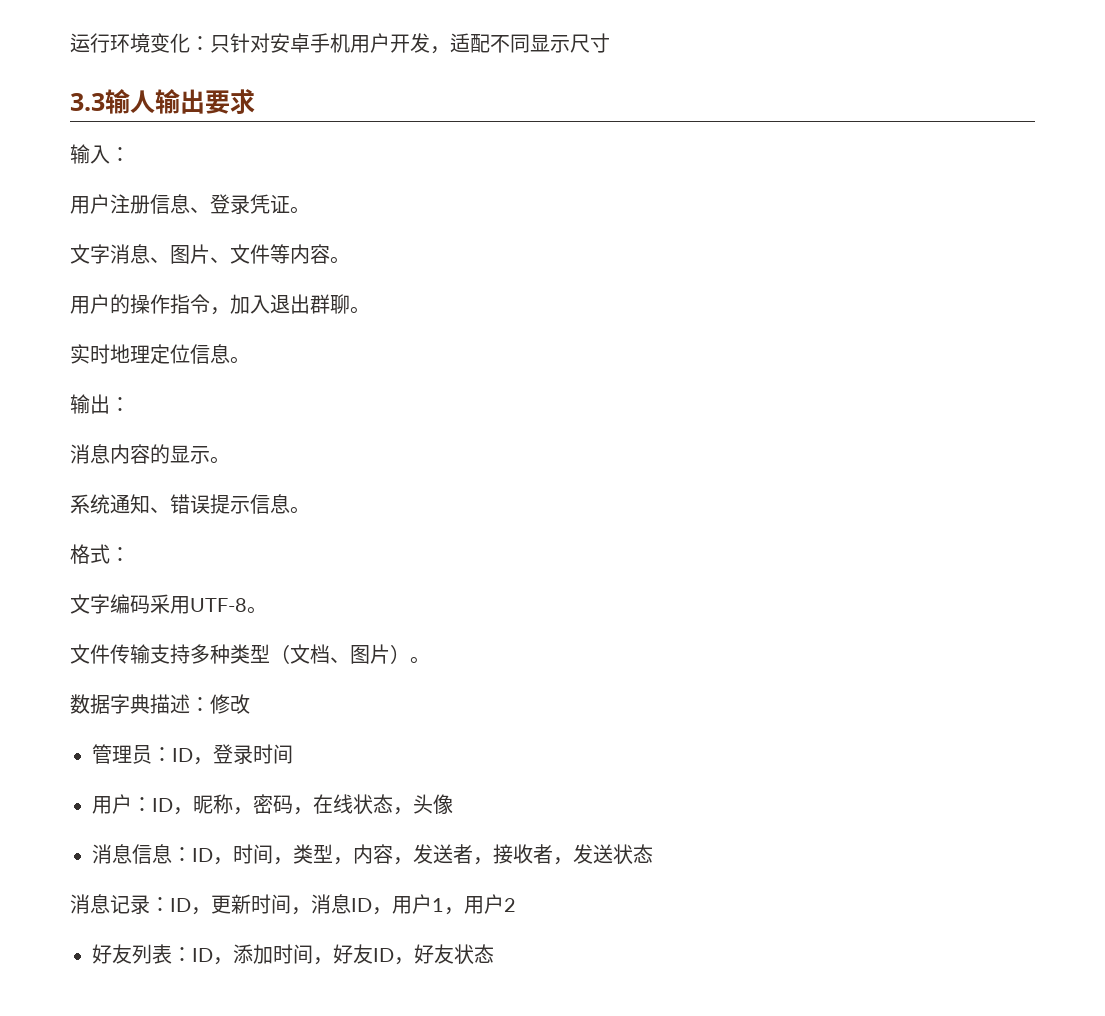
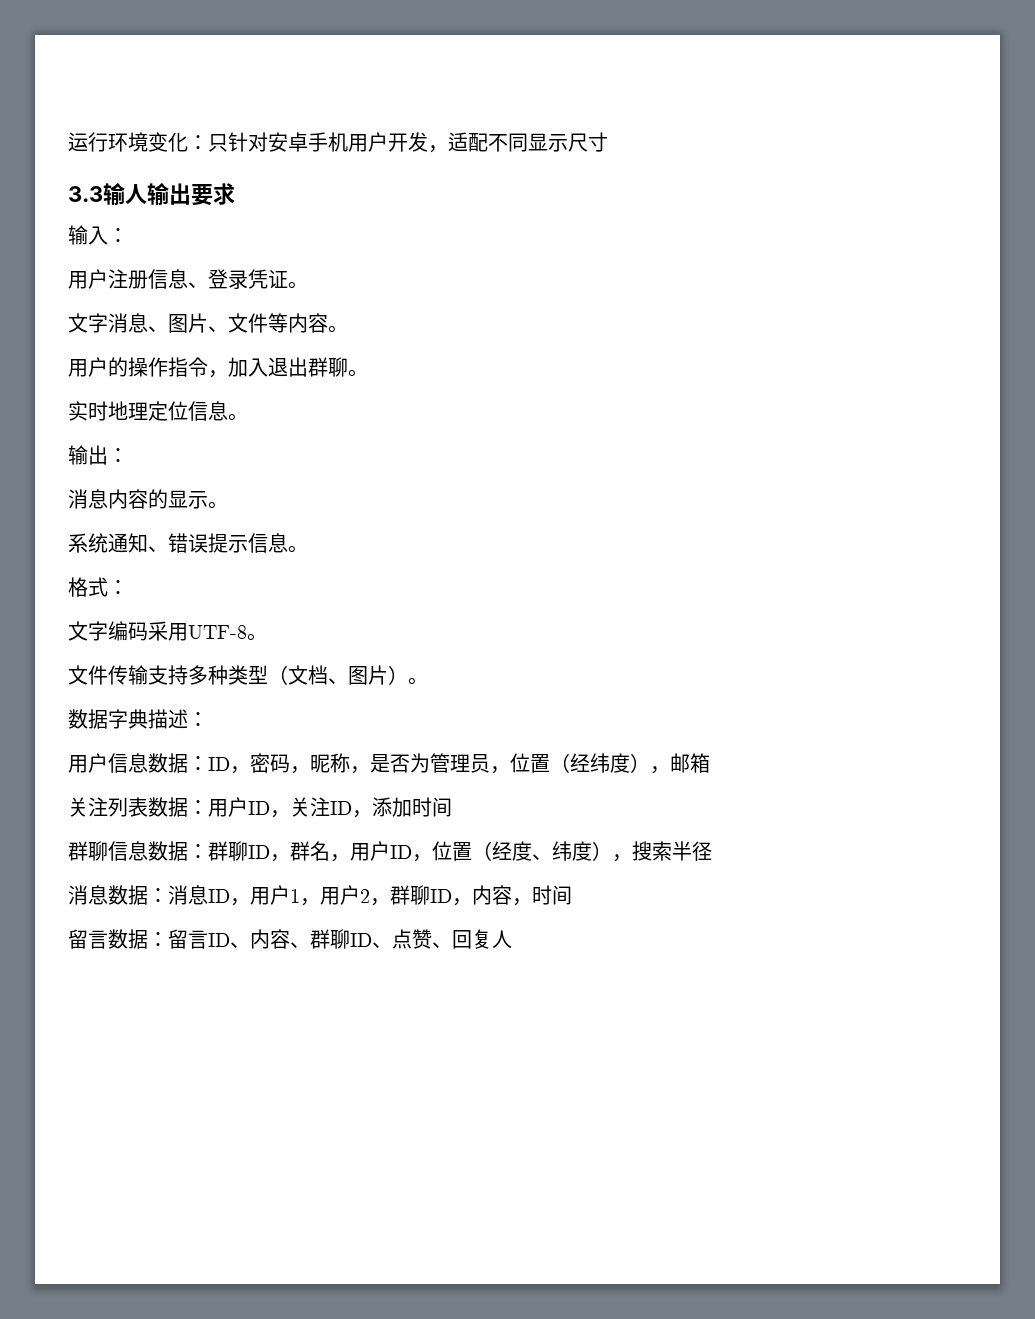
- 数据字典描述：修改
- 管理员：ID，登录时间
- 用户：ID，昵称，密码，在线状态，头像
- 消息信息：ID，时间，类型，内容，发送者，接收者，发送状态
- 消息记录：ID，更新时间，消息ID，用户1，用户2
- 好友列表：ID，添加时间，好友ID，好友状态
+ 数据字典描述：
+ 用户信息数据：ID，密码，昵称，是否为管理员，位置（经纬度），邮箱
+ 关注列表数据：用户ID，关注ID，添加时间
+ 群聊信息数据：群聊ID，群名，用户ID，位置（经度、纬度），搜索半径
+ 消息数据：消息ID，用户1，用户2，群聊ID，内容，时间
+ 留言数据：留言ID、内容、群聊ID、点赞、回复人

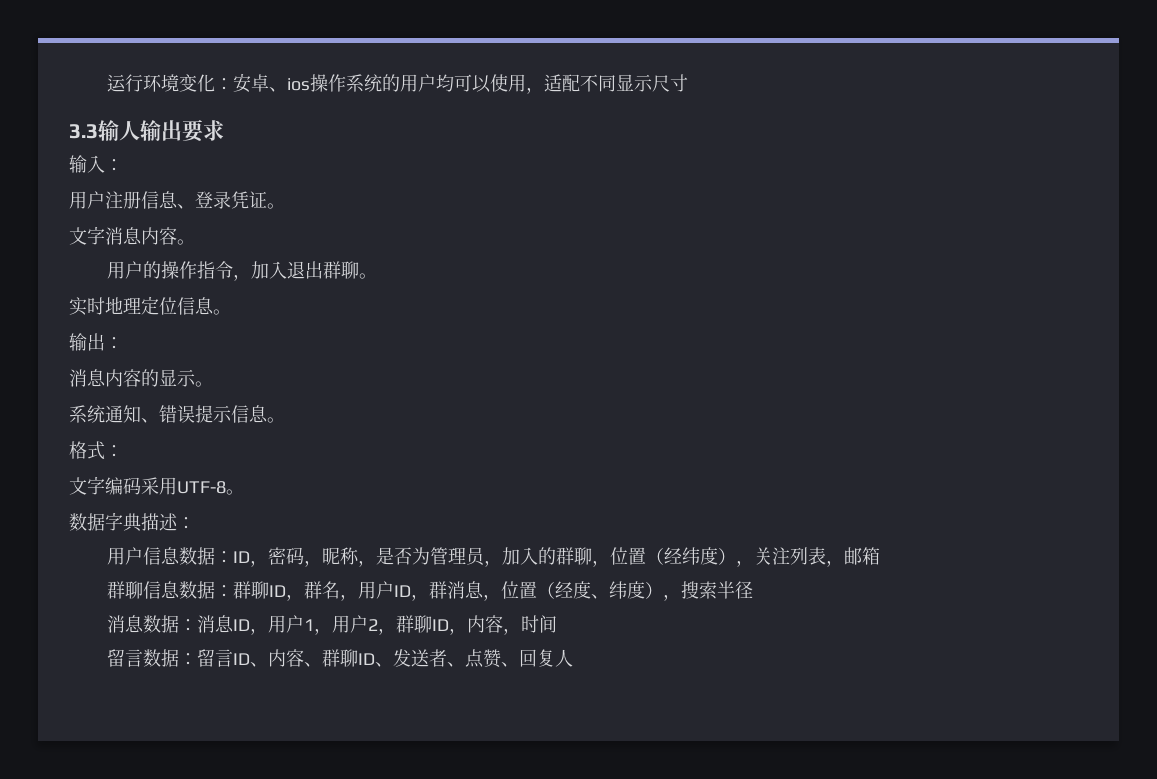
- 运行环境变化：只针对安卓手机用户开发，适配不同显示尺寸
+ 运行环境变化：安卓、ios操作系统的用户均可以使用，适配不同显示尺寸
- 文字消息、图片、文件等内容。
+ 文字消息内容。
- 文件传输支持多种类型（文档、图片）。
- 用户信息数据：ID，密码，昵称，是否为管理员，位置（经纬度），邮箱
- 关注列表数据：用户ID，关注ID，添加时间
+ 用户信息数据：ID，密码，昵称，是否为管理员，加入的群聊，位置（经纬度），关注列表，邮箱
- 群聊信息数据：群聊ID，群名，用户ID，位置（经度、纬度），搜索半径
+ 群聊信息数据：群聊ID，群名，用户ID，群消息，位置（经度、纬度），搜索半径
- 留言数据：留言ID、内容、群聊ID、点赞、回复人
+ 留言数据：留言ID、内容、群聊ID、发送者、点赞、回复人

